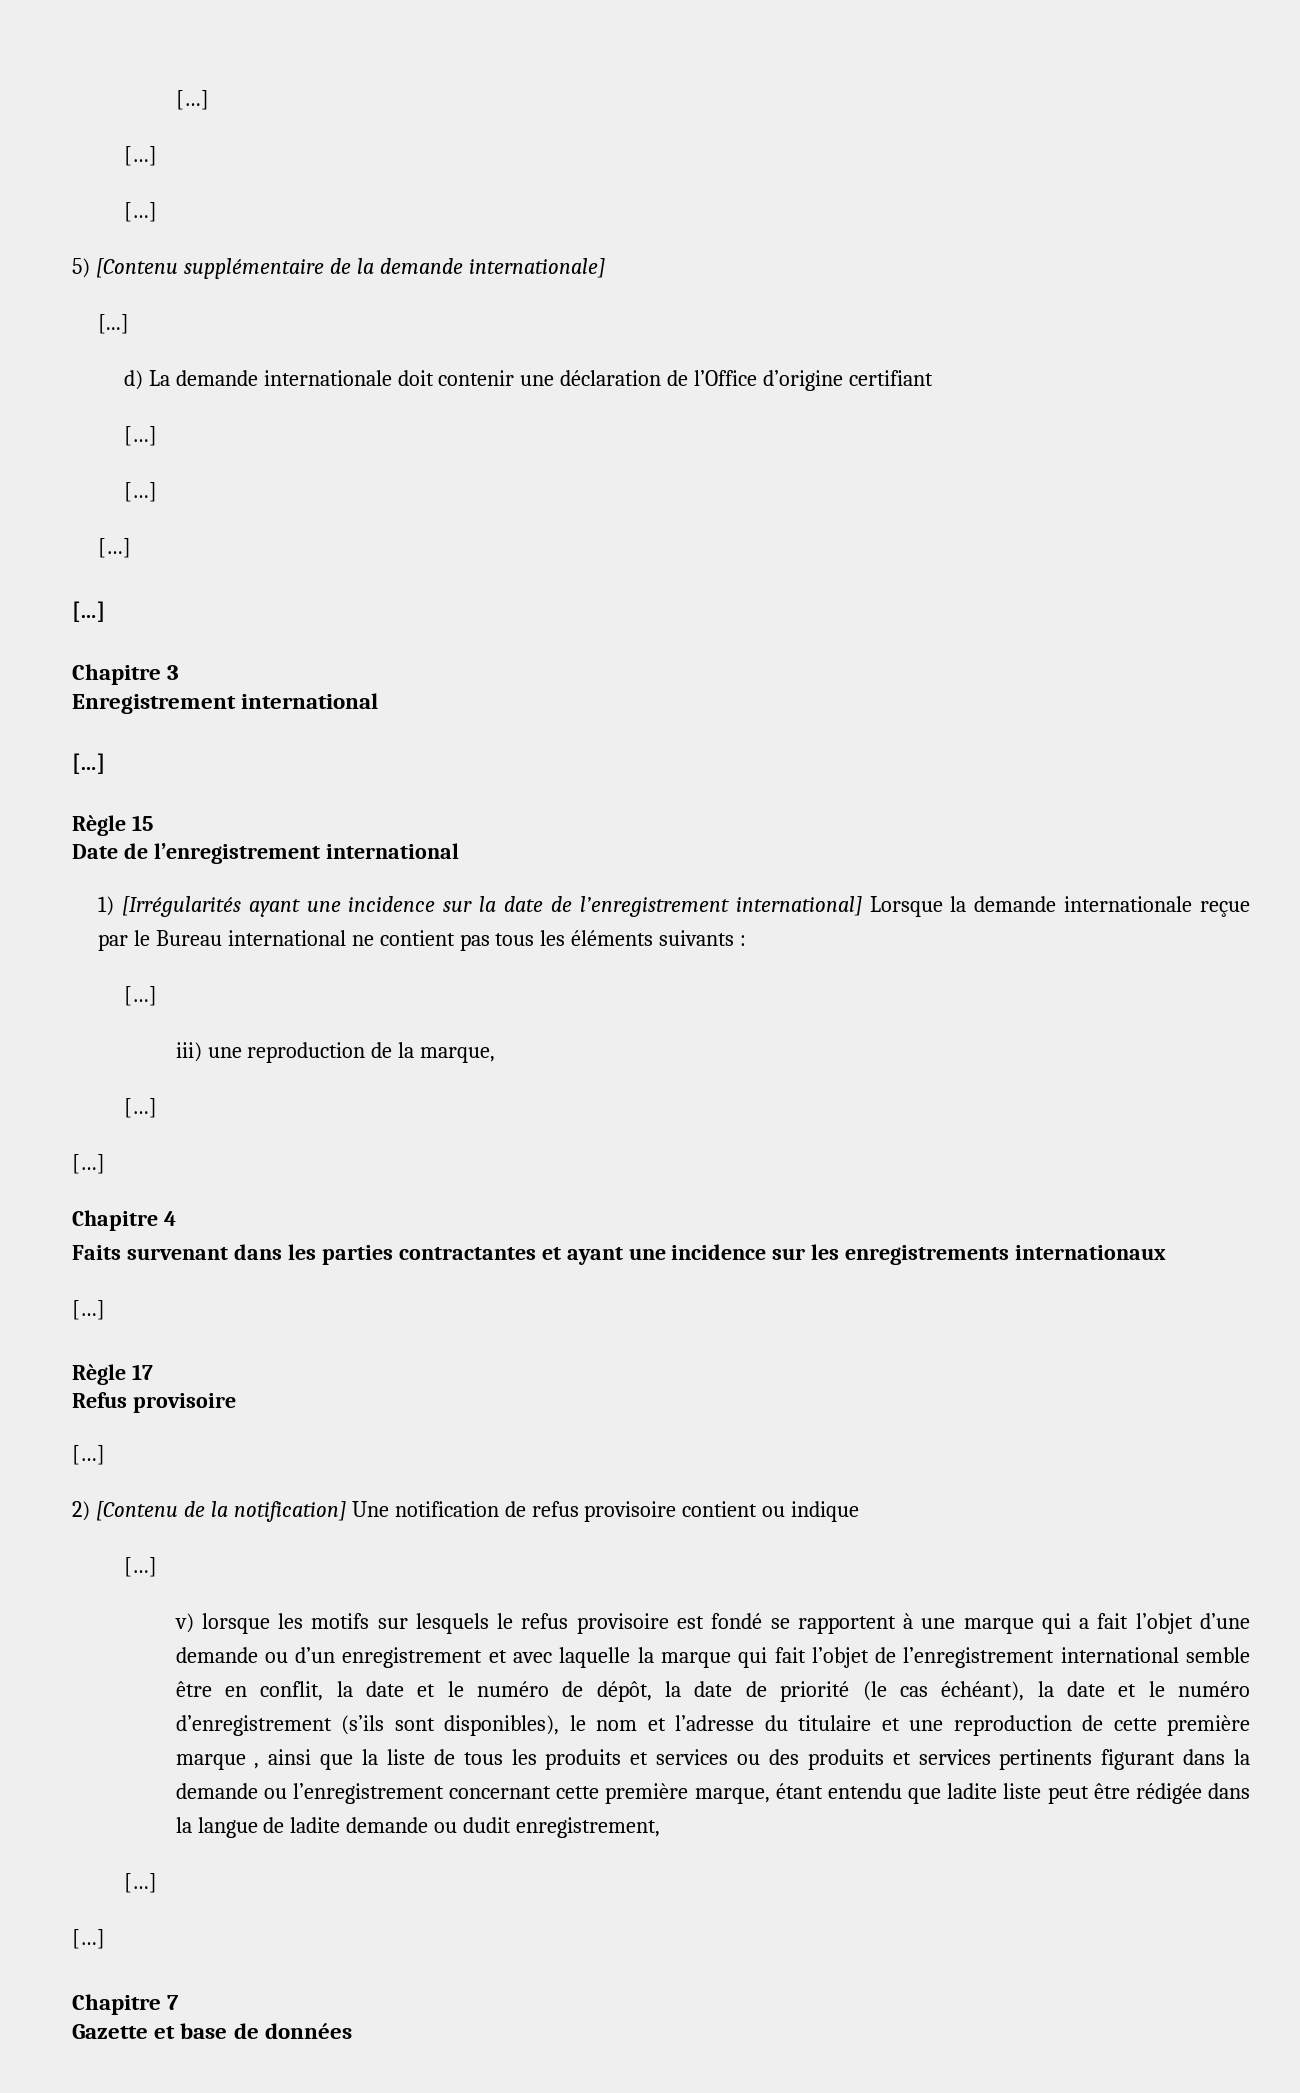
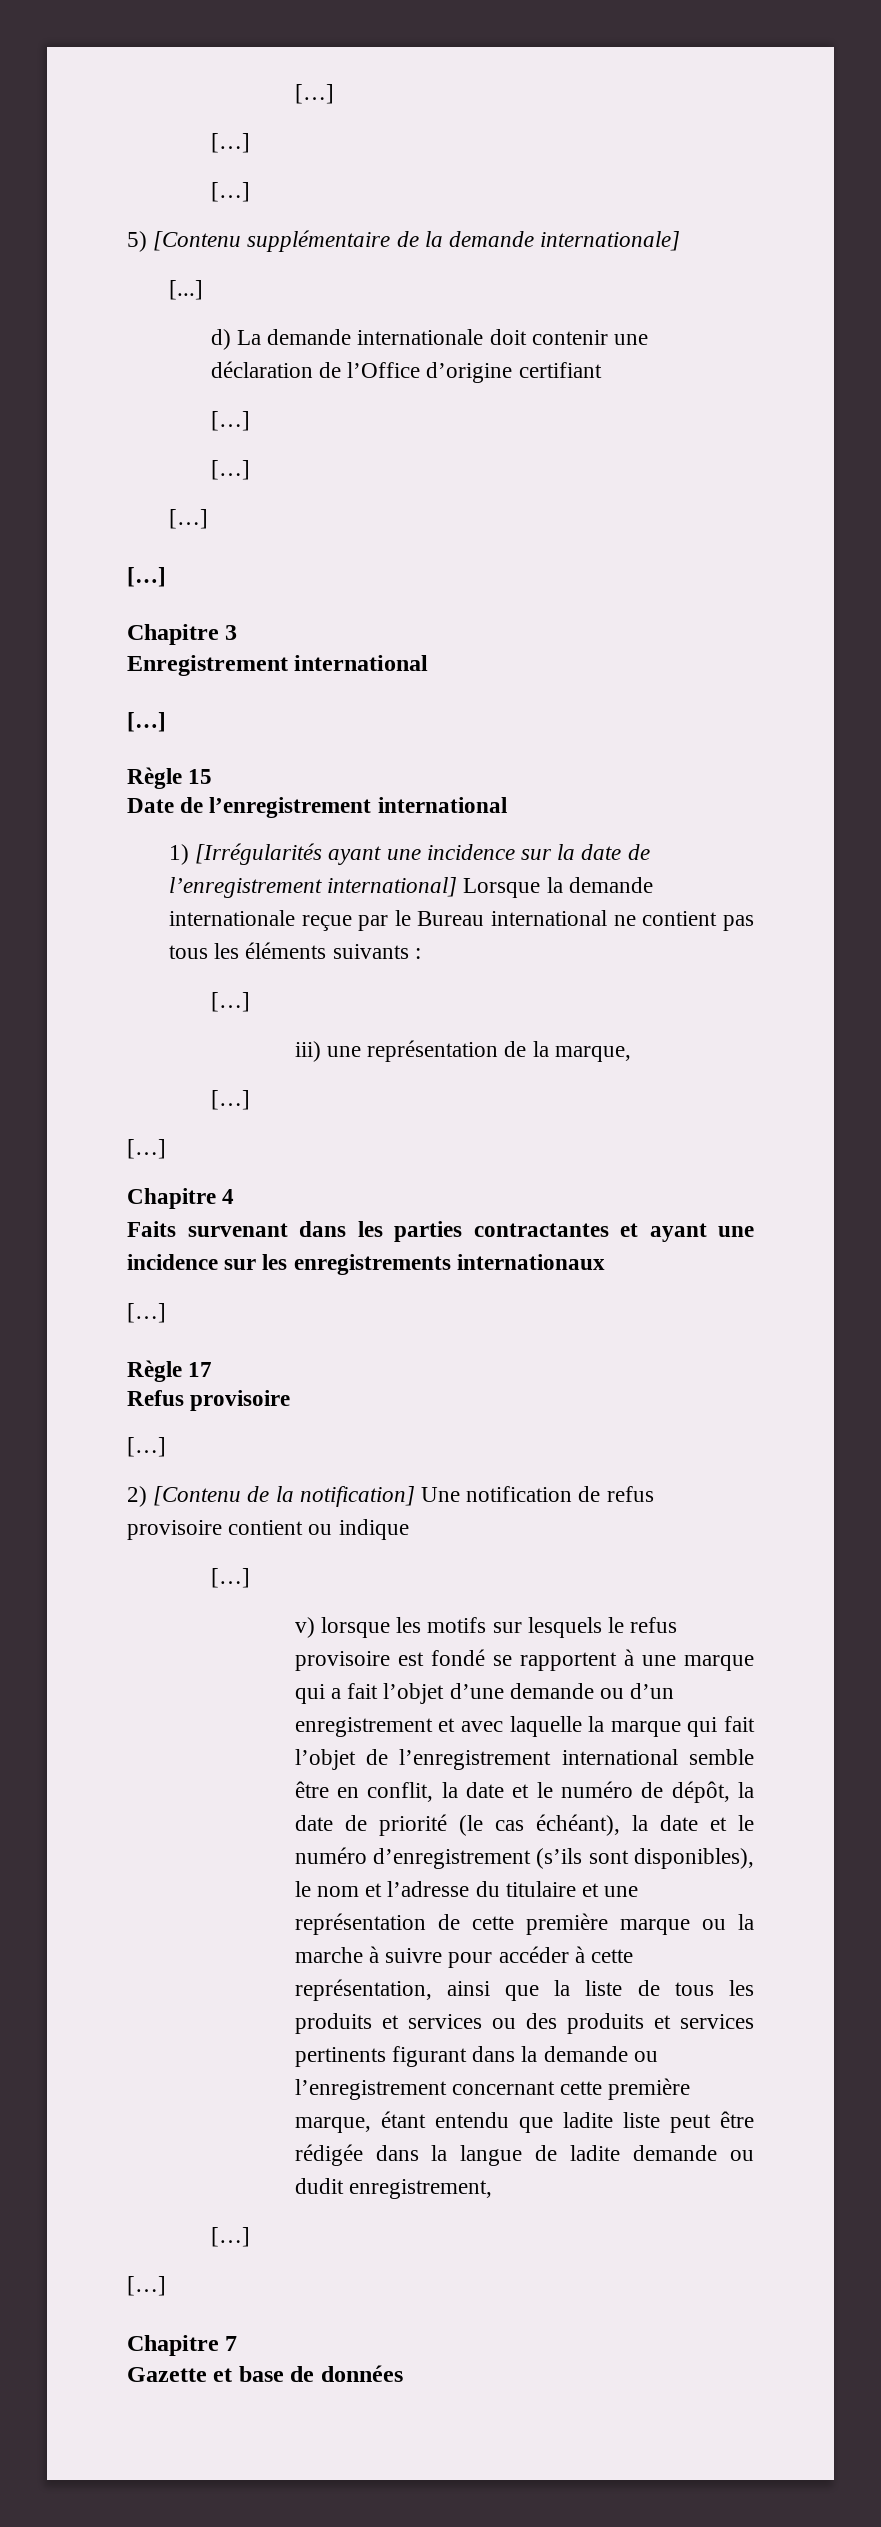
- iii) une reproduction de la marque,
+ iii) une représentation de la marque,
- v) lorsque les motifs sur lesquels le refus provisoire est fondé se rapportent à une marque qui a fait l’objet d’une demande ou d’un enregistrement et avec laquelle la marque qui fait l’objet de l’enregistrement international semble être en conflit, la date et le numéro de dépôt, la date de priorité (le cas échéant), la date et le numéro d’enregistrement (s’ils sont disponibles), le nom et l’adresse du titulaire et une reproduction de cette première marque , ainsi que la liste de tous les produits et services ou des produits et services pertinents figurant dans la demande ou l’enregistrement concernant cette première marque, étant entendu que ladite liste peut être rédigée dans la langue de ladite demande ou dudit enregistrement,
+ v) lorsque les motifs sur lesquels le refus provisoire est fondé se rapportent à une marque qui a fait l’objet d’une demande ou d’un enregistrement et avec laquelle la marque qui fait l’objet de l’enregistrement international semble être en conflit, la date et le numéro de dépôt, la date de priorité (le cas échéant), la date et le numéro d’enregistrement (s’ils sont disponibles), le nom et l’adresse du titulaire et une représentation de cette première marque ou la marche à suivre pour accéder à cette représentation, ainsi que la liste de tous les produits et services ou des produits et services pertinents figurant dans la demande ou l’enregistrement concernant cette première marque, étant entendu que ladite liste peut être rédigée dans la langue de ladite demande ou dudit enregistrement,

